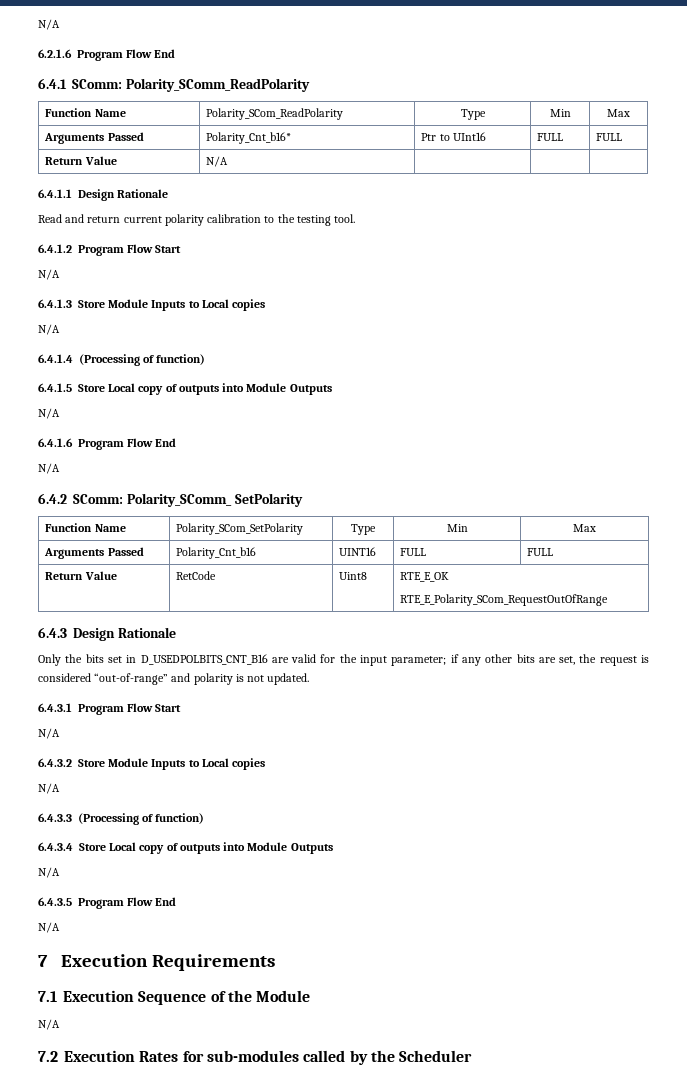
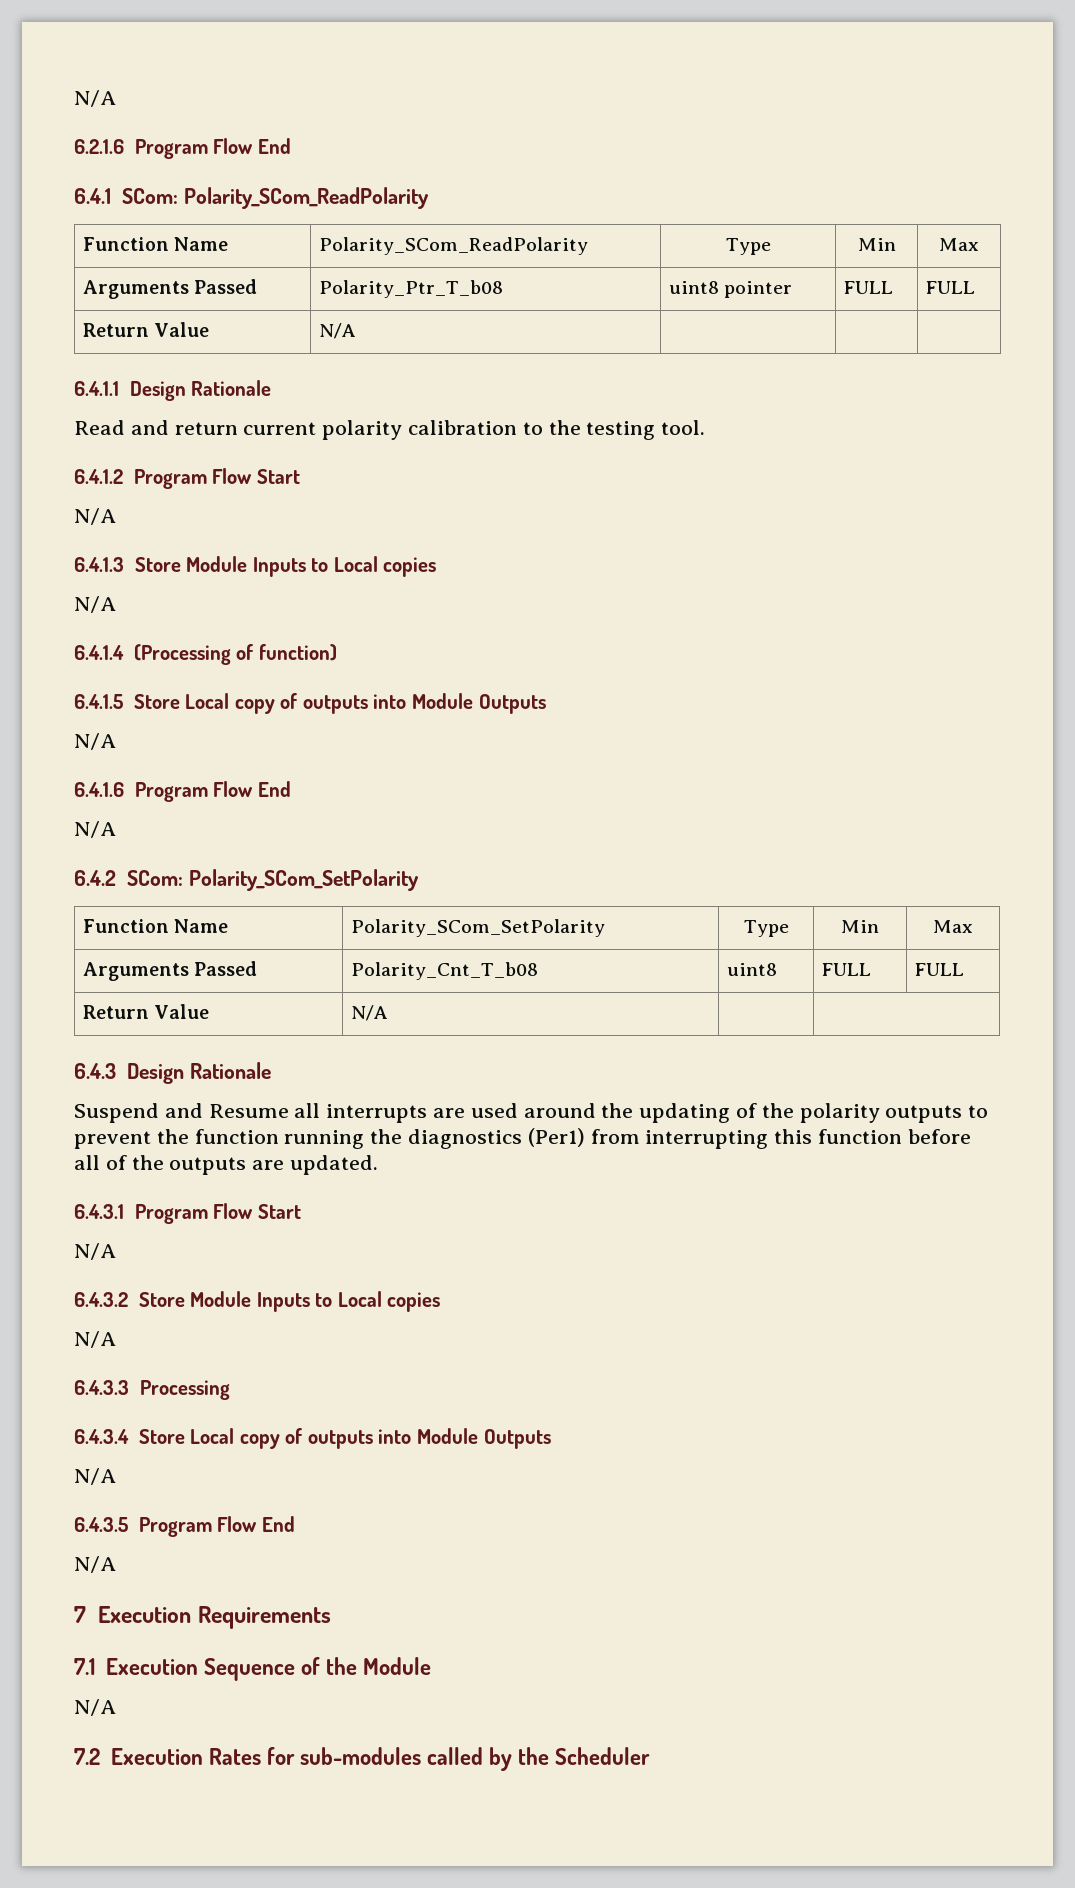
- 6.4.1 SComm: Polarity_SComm_ReadPolarity
+ 6.4.1 SCom: Polarity_SCom_ReadPolarity
- Arguments Passed | Polarity_Cnt_b16* | Ptr to UInt16 | FULL | FULL
+ Arguments Passed | Polarity_Ptr_T_b08 | uint8 pointer | FULL | FULL
- 6.4.2 SComm: Polarity_SComm_ SetPolarity
+ 6.4.2 SCom: Polarity_SCom_SetPolarity
- Arguments Passed | Polarity_Cnt_b16 | UINT16 | FULL | FULL
- Return Value | RetCode | Uint8 | RTE_E_OK
- RTE_E_Polarity_SCom_RequestOutOfRange
+ Arguments Passed | Polarity_Cnt_T_b08 | uint8 | FULL | FULL
+ Return Value | N/A | |
- Only the bits set in D_USEDPOLBITS_CNT_B16 are valid for the input parameter; if any other bits are set, the request is considered “out-of-range” and polarity is not updated.
+ Suspend and Resume all interrupts are used around the updating of the polarity outputs to prevent the function running the diagnostics (Per1) from interrupting this function before all of the outputs are updated.
- 6.4.3.3 (Processing of function)
+ 6.4.3.3 Processing

